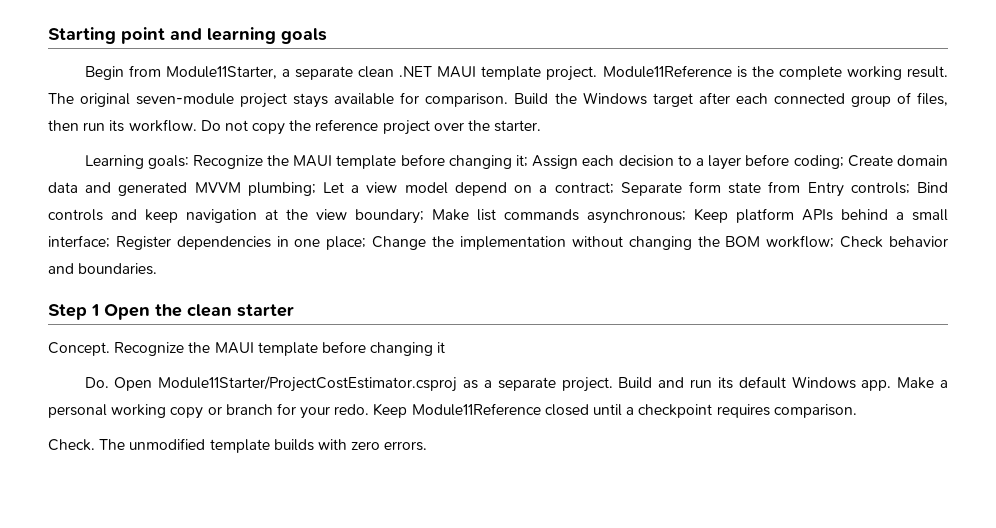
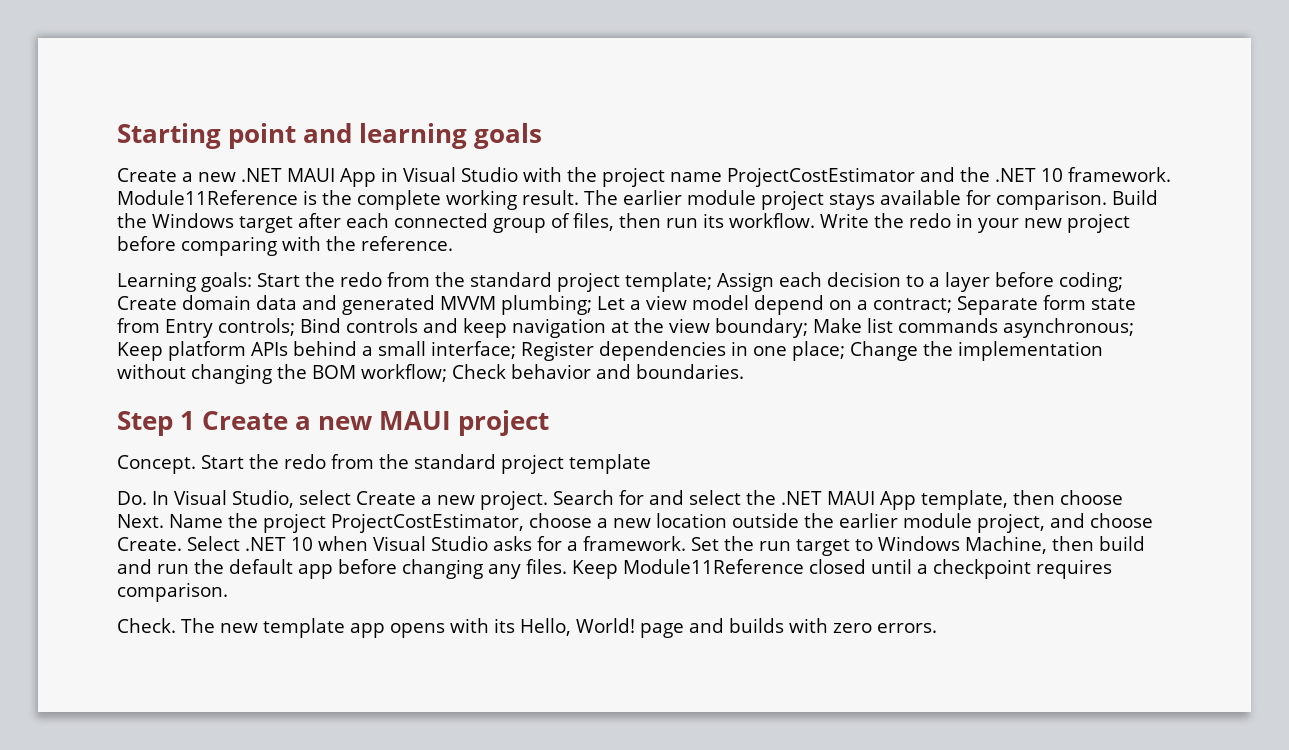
- Begin from Module11Starter, a separate clean .NET MAUI template project.
+ Create a new .NET MAUI App in Visual Studio with the project name ProjectCostEstimator and the .NET 10 framework.
- The original seven-module project stays available for comparison.
+ The earlier module project stays available for comparison.
- Do not copy the reference project over the starter.
- Learning goals: Recognize the MAUI template before changing it;
+ Write the redo in your new project before comparing with the reference.
+ Learning goals: Start the redo from the standard project template;
- Step 1 Open the clean starter
- Concept. Recognize the MAUI template before changing it
- Do. Open Module11Starter/ProjectCostEstimator.csproj as a separate project. Build and run its default Windows app. Make a personal working copy or branch for your redo.
+ Step 1 Create a new MAUI project
+ Concept. Start the redo from the standard project template
+ Do. In Visual Studio, select Create a new project. Search for and select the .NET MAUI App template, then choose Next. Name the project ProjectCostEstimator, choose a new location outside the earlier module project, and choose Create. Select .NET 10 when Visual Studio asks for a framework. Set the run target to Windows Machine, then build and run the default app before changing any files.
- The unmodified template builds with zero errors.
+ The new template app opens with its Hello, World! page and builds with zero errors.

